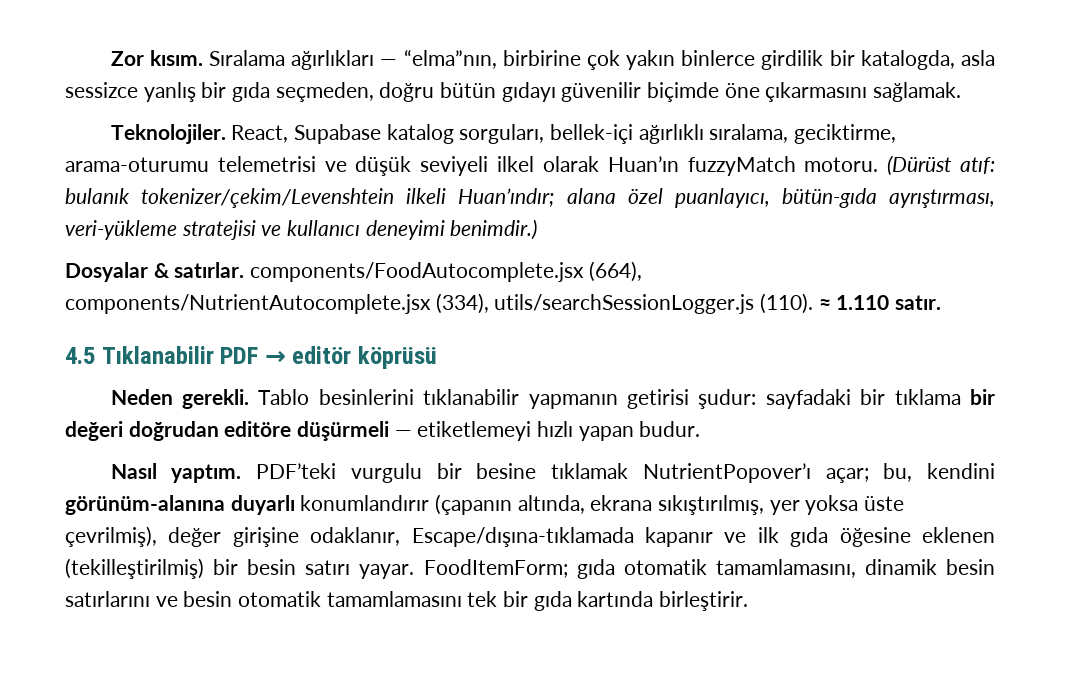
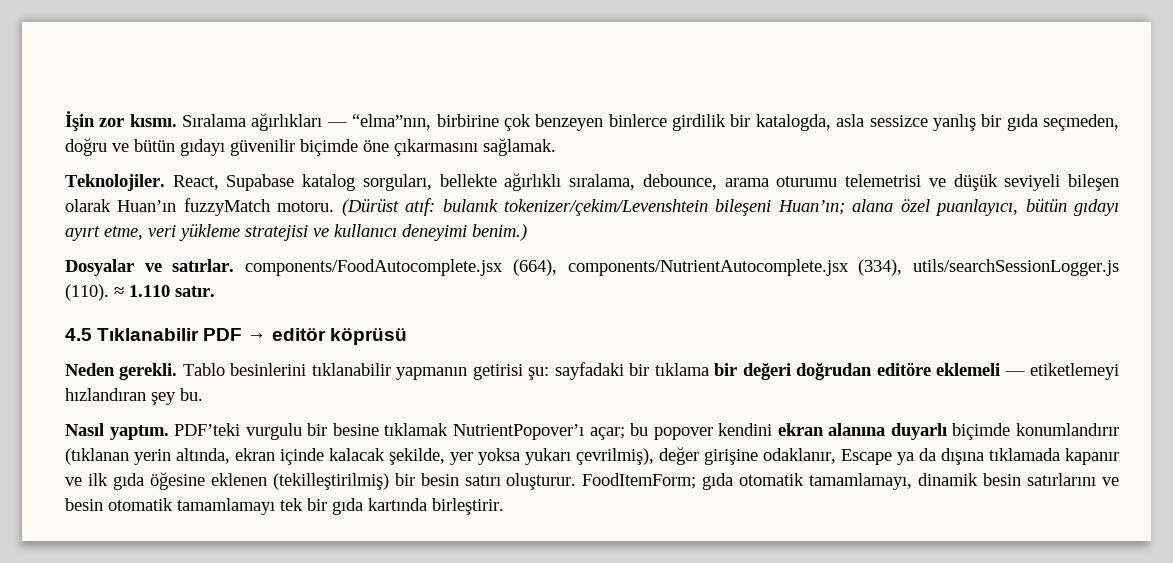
- Zor kısım.
+ İşin zor kısmı.
- Sıralama ağırlıkları — “elma”nın, birbirine çok yakın binlerce girdilik bir katalogda, asla sessizce yanlış bir gıda seçmeden, doğru bütün gıdayı güvenilir biçimde öne çıkarmasını sağlamak.
+ Sıralama ağırlıkları — “elma”nın, birbirine çok benzeyen binlerce girdilik bir katalogda, asla sessizce yanlış bir gıda seçmeden, doğru ve bütün gıdayı güvenilir biçimde öne çıkarmasını sağlamak.
- React, Supabase katalog sorguları, bellek-içi ağırlıklı sıralama, geciktirme, arama-oturumu telemetrisi ve düşük seviyeli ilkel olarak Huan’ın fuzzyMatch motoru.
+ React, Supabase katalog sorguları, bellekte ağırlıklı sıralama, debounce, arama oturumu telemetrisi ve düşük seviyeli bileşen olarak Huan’ın fuzzyMatch motoru.
- (Dürüst atıf: bulanık tokenizer/çekim/Levenshtein ilkeli Huan’ındır; alana özel puanlayıcı, bütün-gıda ayrıştırması, veri-yükleme stratejisi ve kullanıcı deneyimi benimdir.)
+ (Dürüst atıf: bulanık tokenizer/çekim/Levenshtein bileşeni Huan’ın; alana özel puanlayıcı, bütün gıdayı ayırt etme, veri yükleme stratejisi ve kullanıcı deneyimi benim.)
- Dosyalar & satırlar. components/FoodAutocomplete.jsx (664), components/NutrientAutocomplete.jsx (334), utils/searchSessionLogger.js (110).
+ Dosyalar ve satırlar. components/FoodAutocomplete.jsx (664), components/NutrientAutocomplete.jsx (334), utils/searchSessionLogger.js (110).
- Tablo besinlerini tıklanabilir yapmanın getirisi şudur: sayfadaki bir tıklama bir değeri doğrudan editöre düşürmeli — etiketlemeyi hızlı yapan budur.
+ Tablo besinlerini tıklanabilir yapmanın getirisi şu: sayfadaki bir tıklama bir değeri doğrudan editöre eklemeli — etiketlemeyi hızlandıran şey bu.
- PDF’teki vurgulu bir besine tıklamak NutrientPopover’ı açar; bu, kendini görünüm-alanına duyarlı konumlandırır (çapanın altında, ekrana sıkıştırılmış, yer yoksa üste çevrilmiş), değer girişine odaklanır, Escape/dışına-tıklamada kapanır ve ilk gıda öğesine eklenen (tekilleştirilmiş) bir besin satırı yayar.
+ PDF’teki vurgulu bir besine tıklamak NutrientPopover’ı açar; bu popover kendini ekran alanına duyarlı biçimde konumlandırır (tıklanan yerin altında, ekran içinde kalacak şekilde, yer yoksa yukarı çevrilmiş), değer girişine odaklanır, Escape ya da dışına tıklamada kapanır ve ilk gıda öğesine eklenen (tekilleştirilmiş) bir besin satırı oluşturur.
- FoodItemForm; gıda otomatik tamamlamasını, dinamik besin satırlarını ve besin otomatik tamamlamasını tek bir gıda kartında birleştirir.
+ FoodItemForm; gıda otomatik tamamlamayı, dinamik besin satırlarını ve besin otomatik tamamlamayı tek bir gıda kartında birleştirir.

